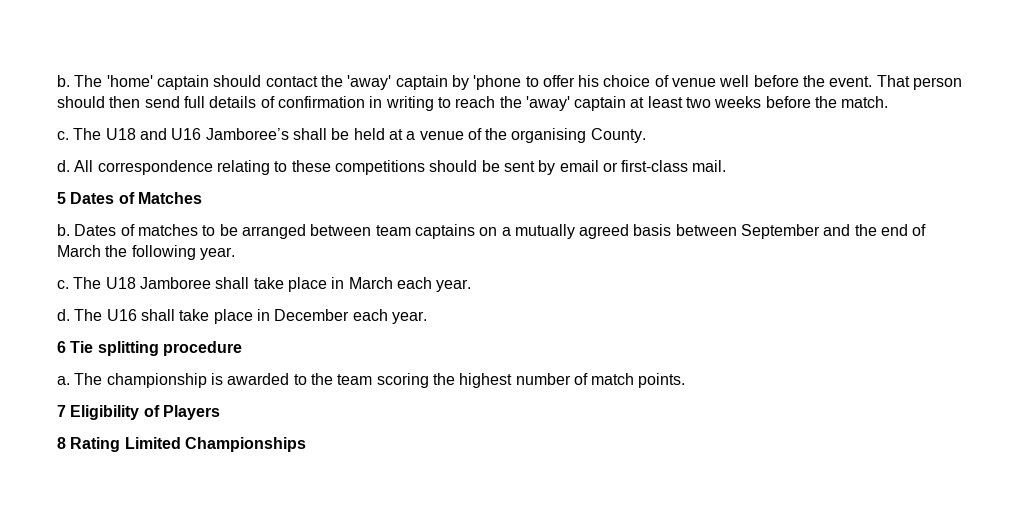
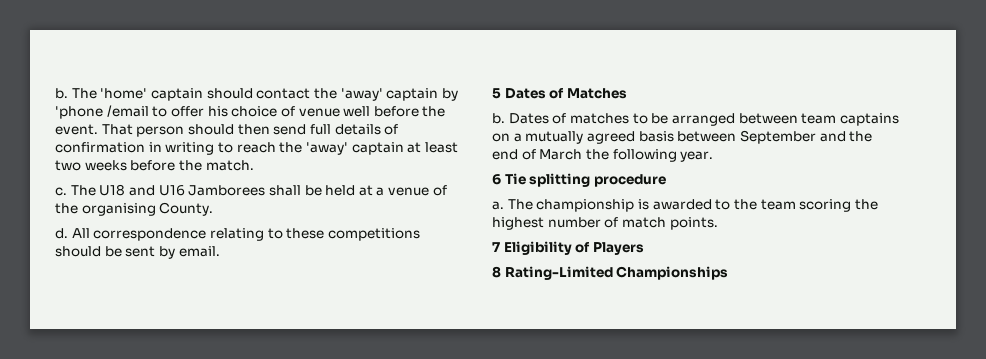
- The 'home' captain should contact the 'away' captain by 'phone to offer his choice of venue well before the event.
+ The 'home' captain should contact the 'away' captain by 'phone /email to offer his choice of venue well before the event.
- The U18 and U16 Jamboree’s shall be held at a venue of the organising County.
+ The U18 and U16 Jamborees shall be held at a venue of the organising County.
- All correspondence relating to these competitions should be sent by email or first-class mail.
+ All correspondence relating to these competitions should be sent by email.
- c. The U18 Jamboree shall take place in March each year.
- d. The U16 shall take place in December each year.
- 8 Rating Limited Championships
+ 8 Rating-Limited Championships

